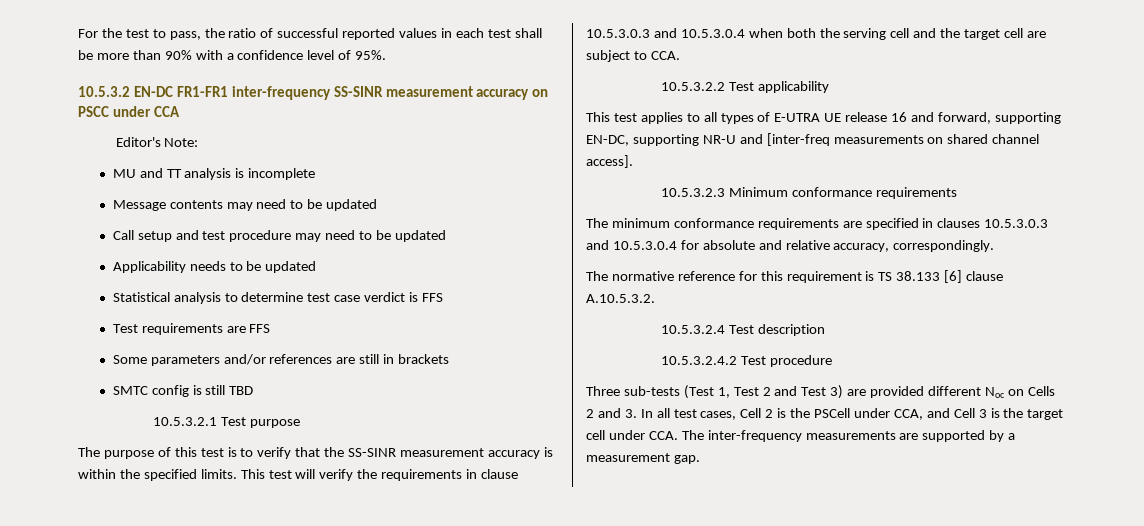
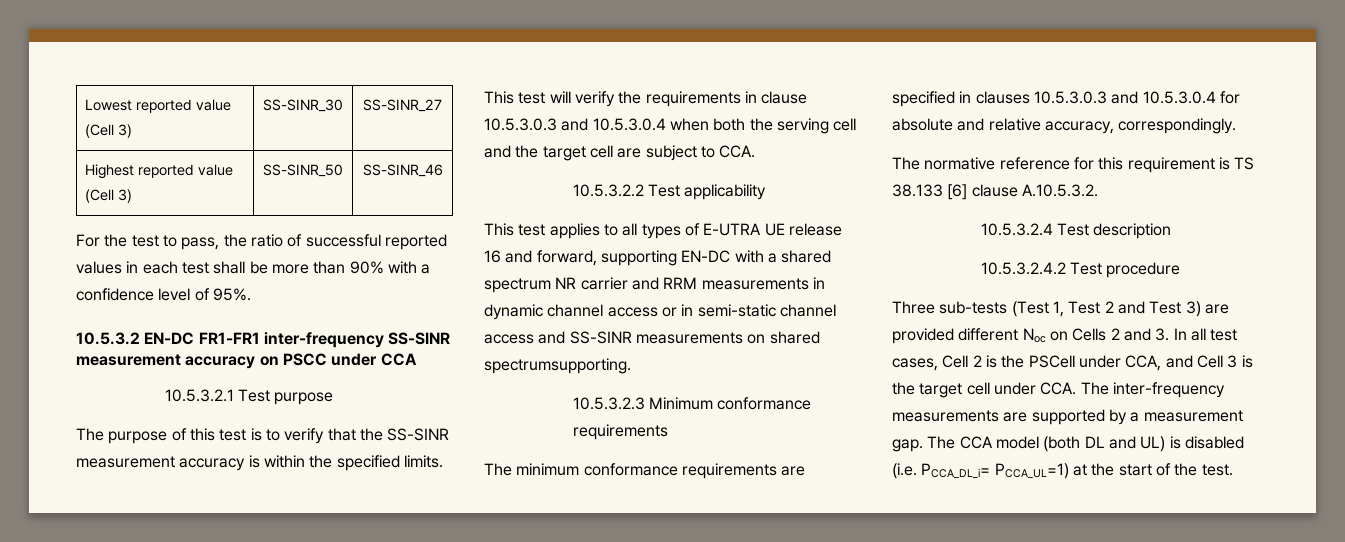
+ Lowest reported value (Cell 3) | SS-SINR_30 | SS-SINR_27
+ Highest reported value (Cell 3) | SS-SINR_50 | SS-SINR_46
- Editor's Note:
- MU and TT analysis is incomplete
- Message contents may need to be updated
- Call setup and test procedure may need to be updated
- Applicability needs to be updated
- Statistical analysis to determine test case verdict is FFS
- Test requirements are FFS
- Some parameters and/or references are still in brackets
- SMTC config is still TBD
- This test applies to all types of E-UTRA UE release 16 and forward, supporting EN-DC, supporting NR-U and [inter-freq measurements on shared channel access].
+ This test applies to all types of E-UTRA UE release 16 and forward, supporting EN-DC with a shared spectrum NR carrier and RRM measurements in dynamic channel access or in semi-static channel access and SS-SINR measurements on shared spectrumsupporting.
+ The CCA model (both DL and UL) is disabled (i.e. PCCA_DL_i= PCCA_UL=1) at the start of the test.

